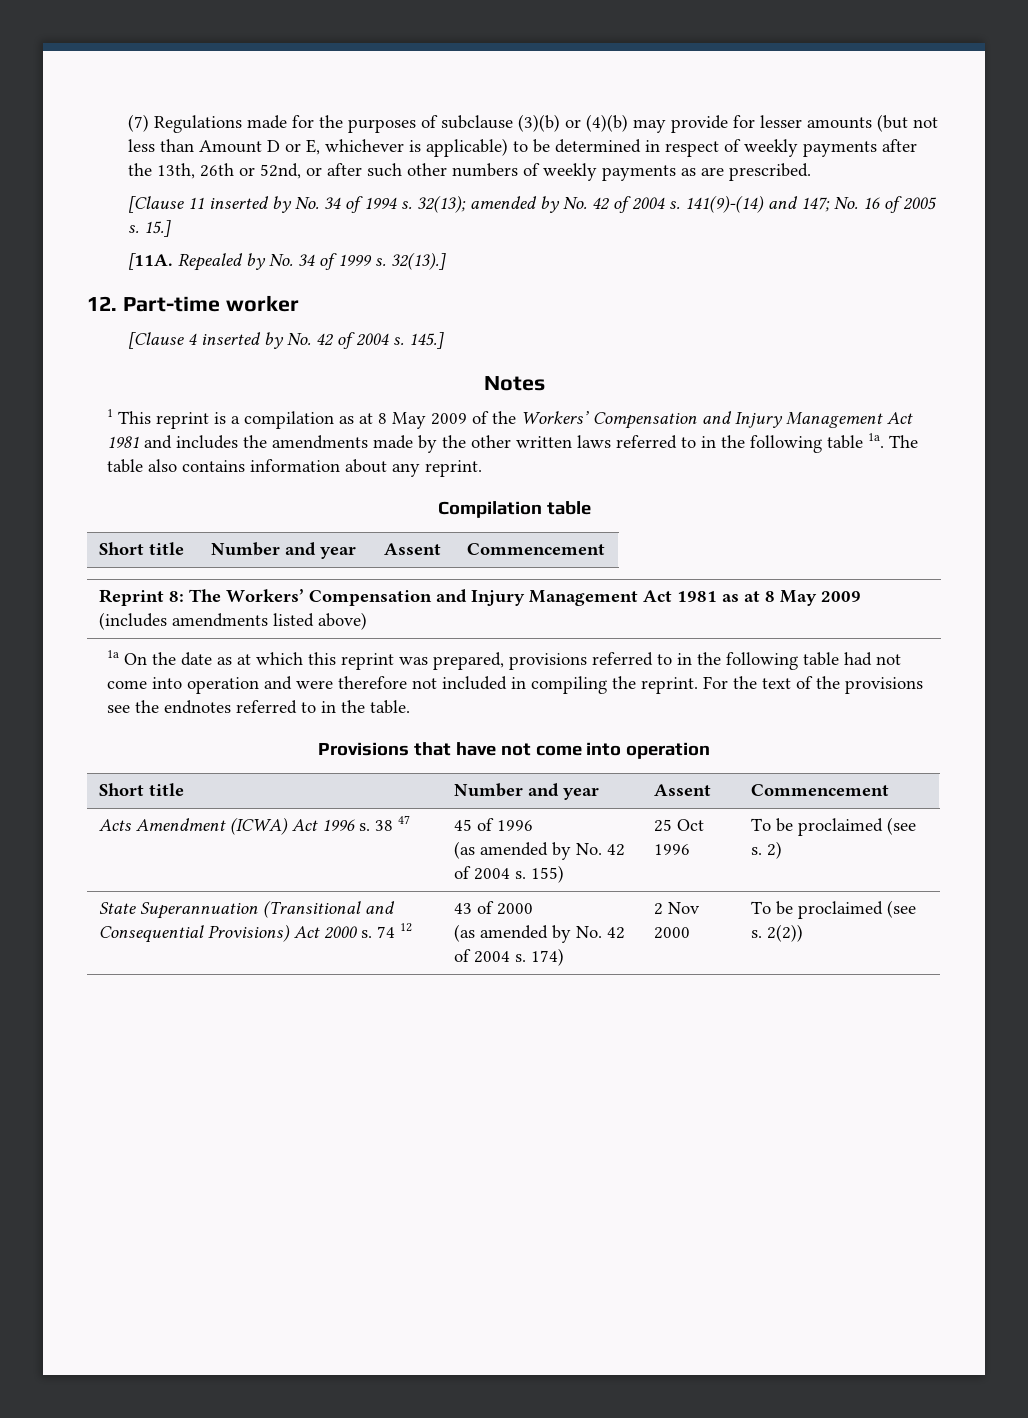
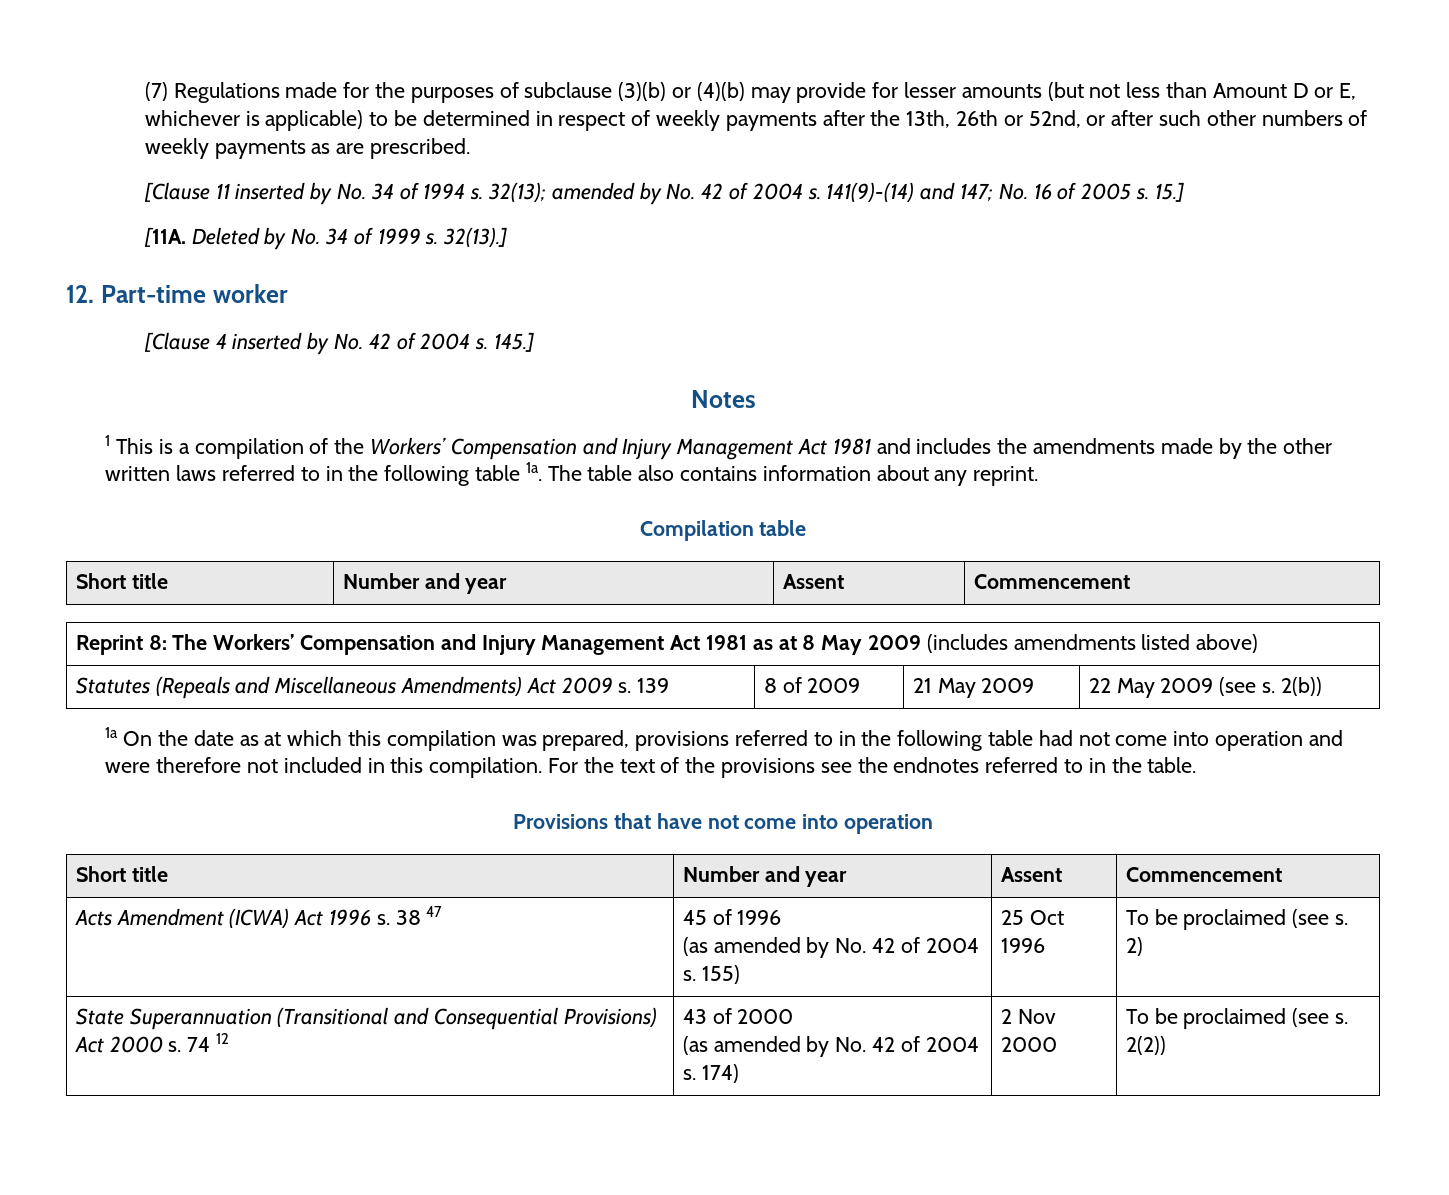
- Repealed by No. 34 of 1999 s.
+ Deleted by No. 34 of 1999 s.
- 1 This reprint is a compilation as at 8 May 2009 of the Workers’ Compensation and Injury Management Act 1981 and includes the amendments made by the other written laws referred to in the following table 1a.
+ 1 This is a compilation of the Workers’ Compensation and Injury Management Act 1981 and includes the amendments made by the other written laws referred to in the following table 1a.
+ Statutes (Repeals and Miscellaneous Amendments) Act 2009 s. 139 | 8 of 2009 | 21 May 2009 | 22 May 2009 (see s. 2(b))
- 1a On the date as at which this reprint was prepared, provisions referred to in the following table had not come into operation and were therefore not included in compiling the reprint.
+ 1a On the date as at which this compilation was prepared, provisions referred to in the following table had not come into operation and were therefore not included in this compilation.

